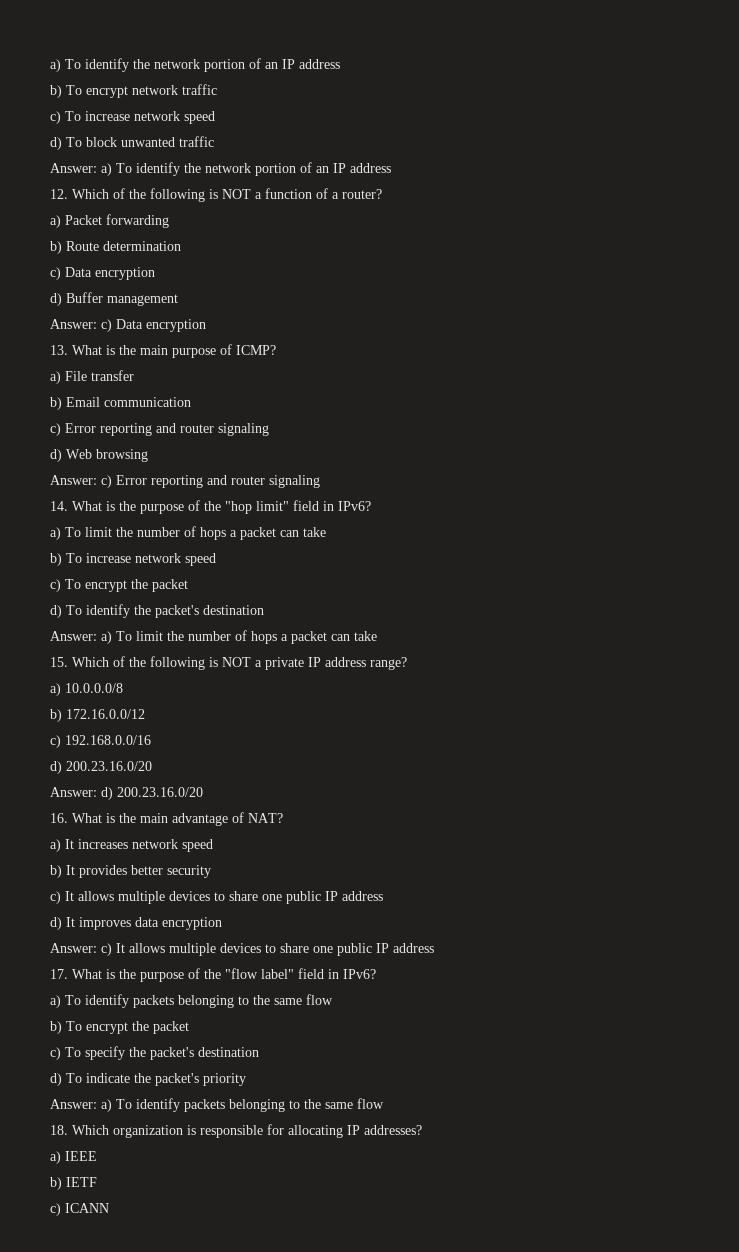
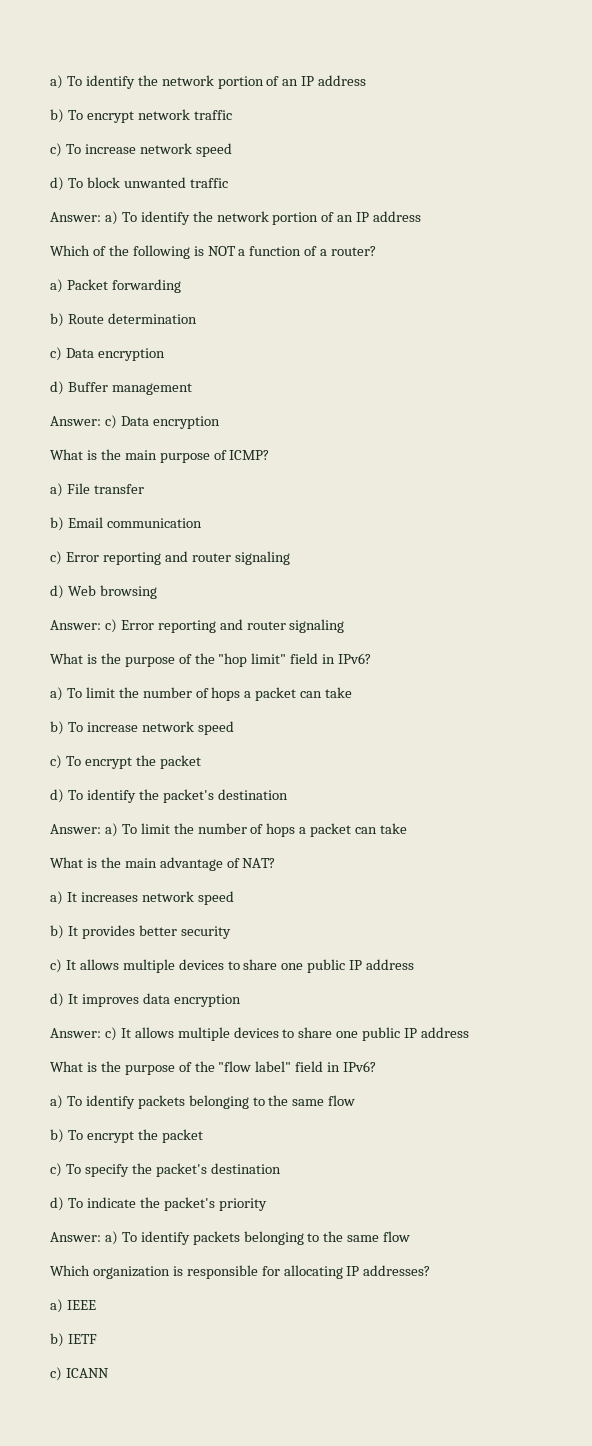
- 12. Which of the following is NOT a function of a router?
+ Which of the following is NOT a function of a router?
- 13. What is the main purpose of ICMP?
+ What is the main purpose of ICMP?
- 14. What is the purpose of the "hop limit" field in IPv6?
+ What is the purpose of the "hop limit" field in IPv6?
- 15. Which of the following is NOT a private IP address range?
- a) 10.0.0.0/8
- b) 172.16.0.0/12
- c) 192.168.0.0/16
- d) 200.23.16.0/20
- Answer: d) 200.23.16.0/20
- 16. What is the main advantage of NAT?
+ What is the main advantage of NAT?
- 17. What is the purpose of the "flow label" field in IPv6?
+ What is the purpose of the "flow label" field in IPv6?
- 18. Which organization is responsible for allocating IP addresses?
+ Which organization is responsible for allocating IP addresses?

